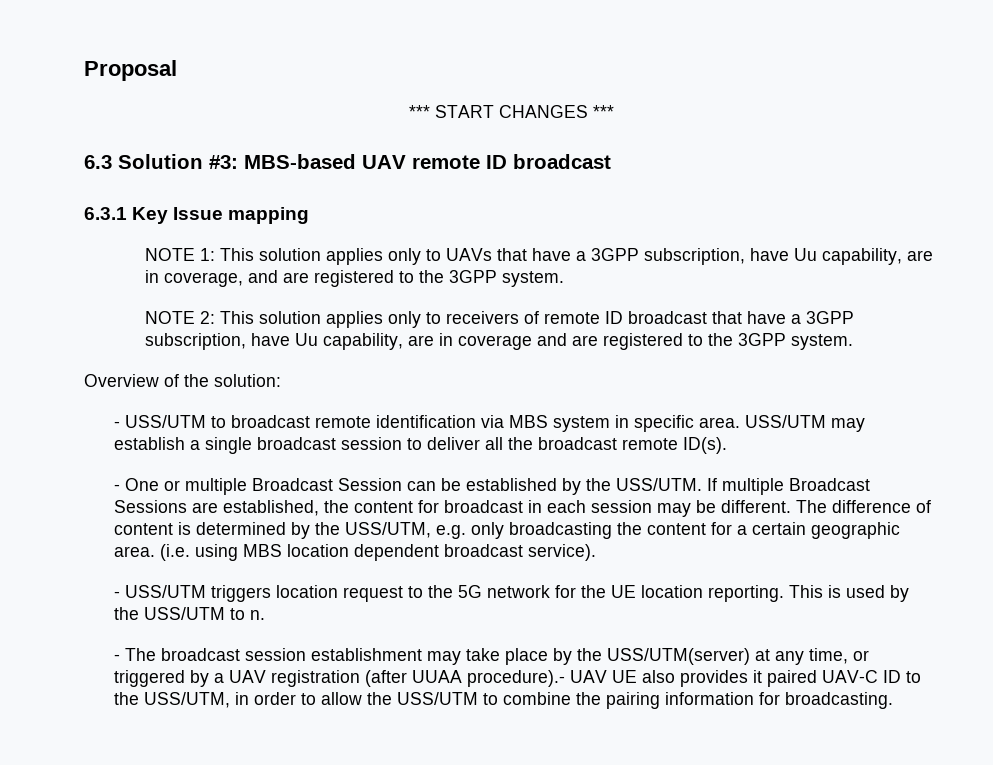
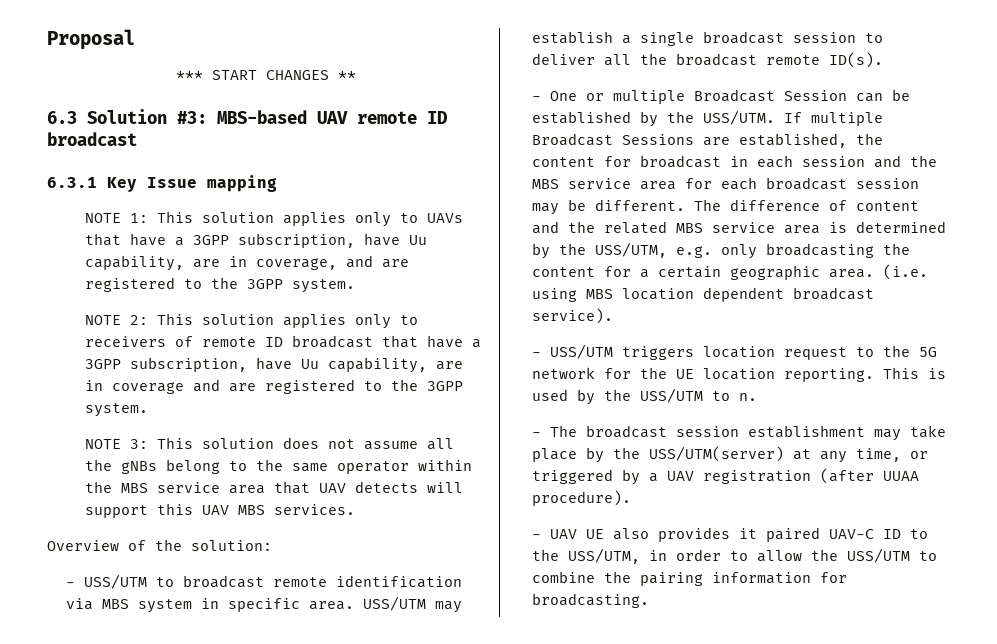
- *** START CHANGES ***
+ *** START CHANGES **
+ NOTE 3: This solution does not assume all the gNBs belong to the same operator within the MBS service area that UAV detects will support this UAV MBS services.
- If multiple Broadcast Sessions are established, the content for broadcast in each session may be different.
+ If multiple Broadcast Sessions are established, the content for broadcast in each session and the MBS service area for each broadcast session may be different.
- The difference of content is determined by the USS/UTM, e.g. only broadcasting the content for a certain geographic area.
+ The difference of content and the related MBS service area is determined by the USS/UTM, e.g. only broadcasting the content for a certain geographic area.
- - The broadcast session establishment may take place by the USS/UTM(server) at any time, or triggered by a UAV registration (after UUAA procedure).- UAV UE also provides it paired UAV-C ID to the USS/UTM, in order to allow the USS/UTM to combine the pairing information for broadcasting.
+ - The broadcast session establishment may take place by the USS/UTM(server) at any time, or triggered by a UAV registration (after UUAA procedure).
+ - UAV UE also provides it paired UAV-C ID to the USS/UTM, in order to allow the USS/UTM to combine the pairing information for broadcasting.

